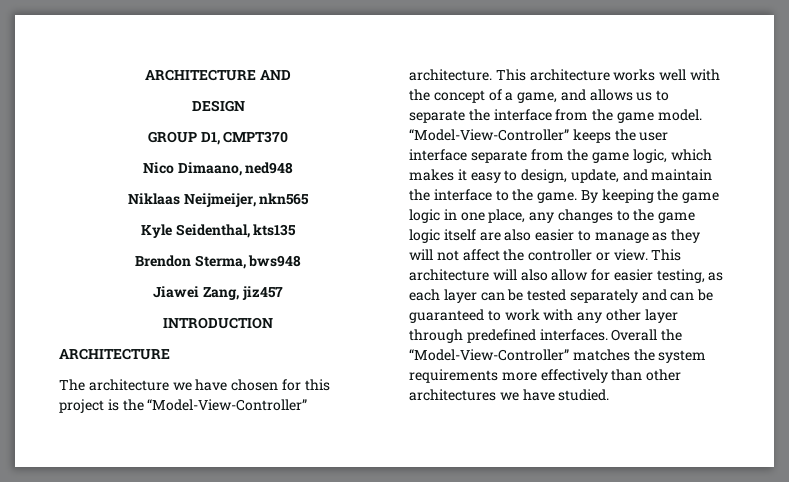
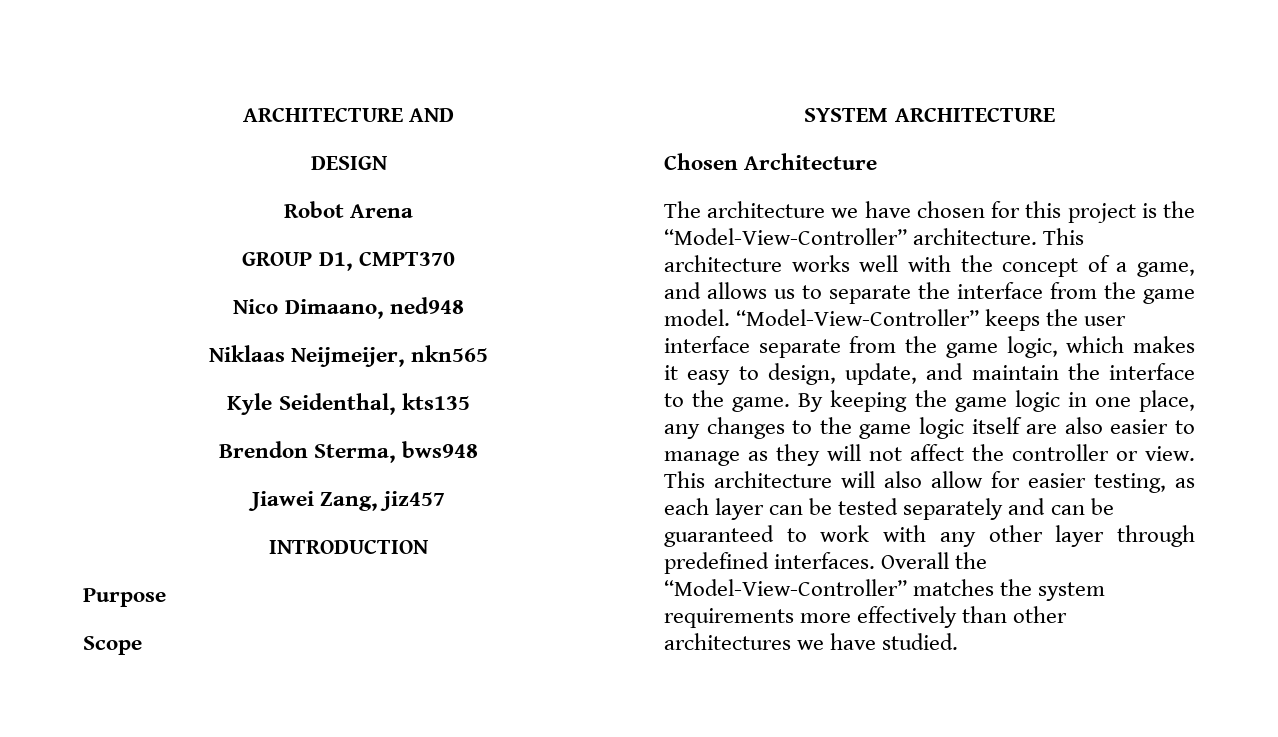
+ Robot Arena
  INTRODUCTION
- ARCHITECTURE
+ Purpose
+ Scope
+ SYSTEM ARCHITECTURE
+ Chosen Architecture

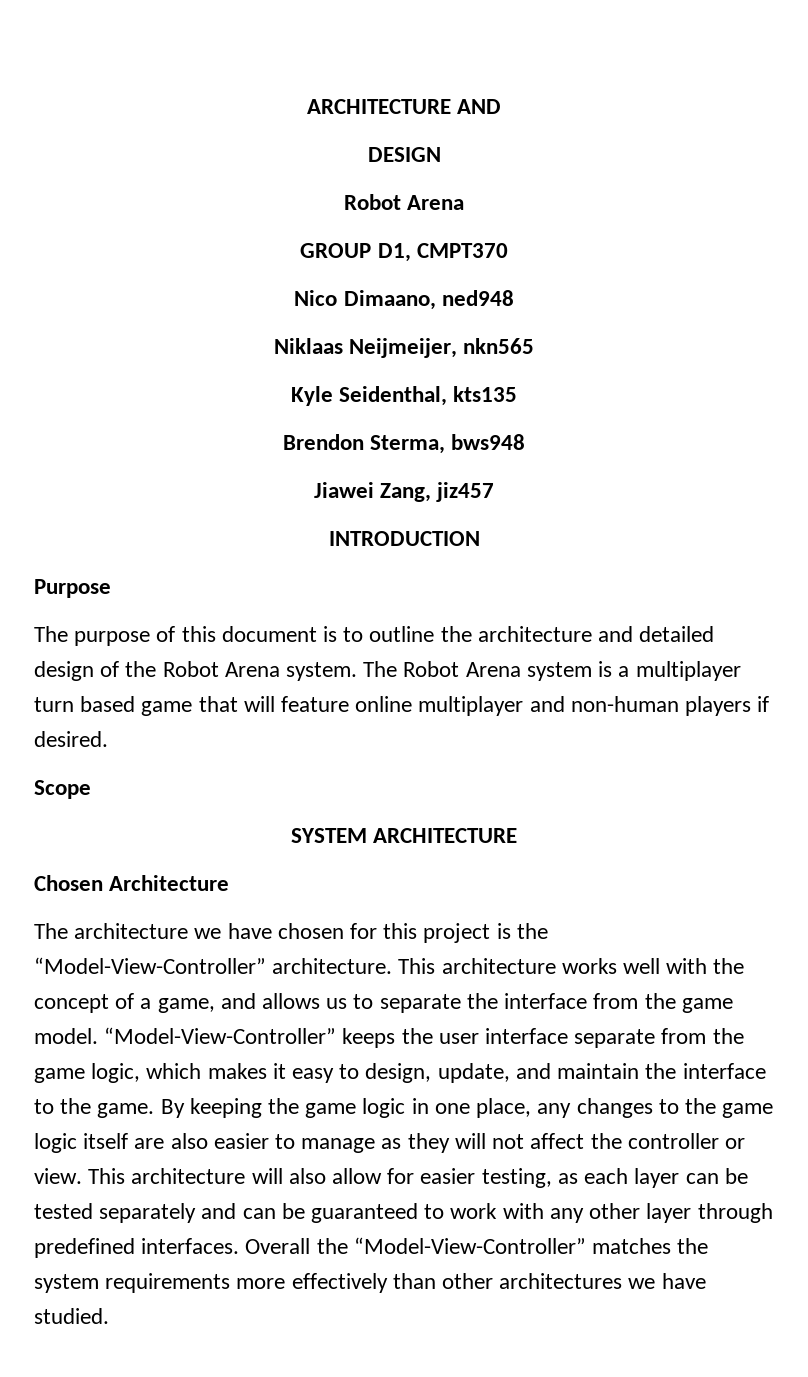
+ The purpose of this document is to outline the architecture and detailed design of the Robot Arena system. The Robot Arena system is a multiplayer turn based game that will feature online multiplayer and non-human players if desired.

